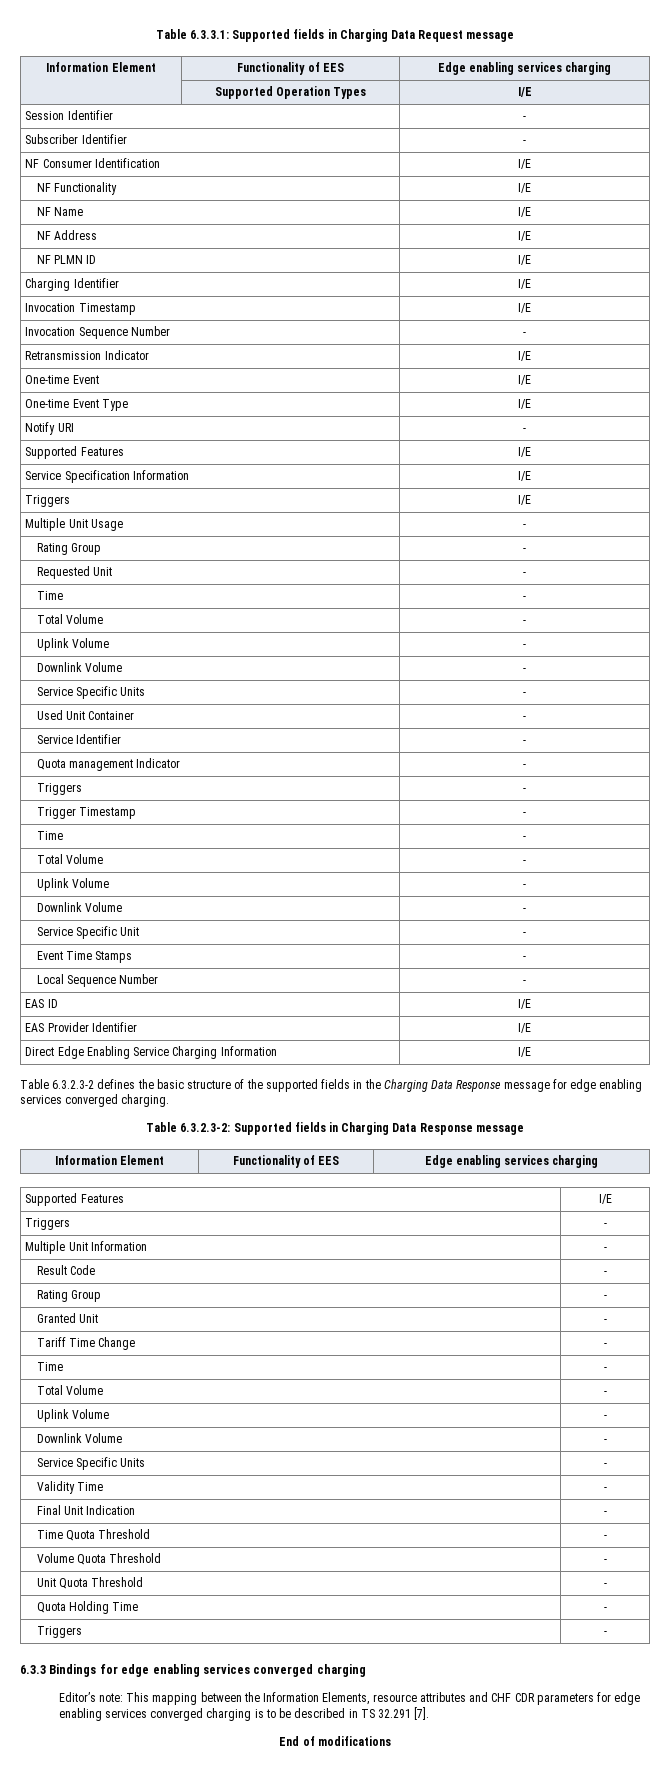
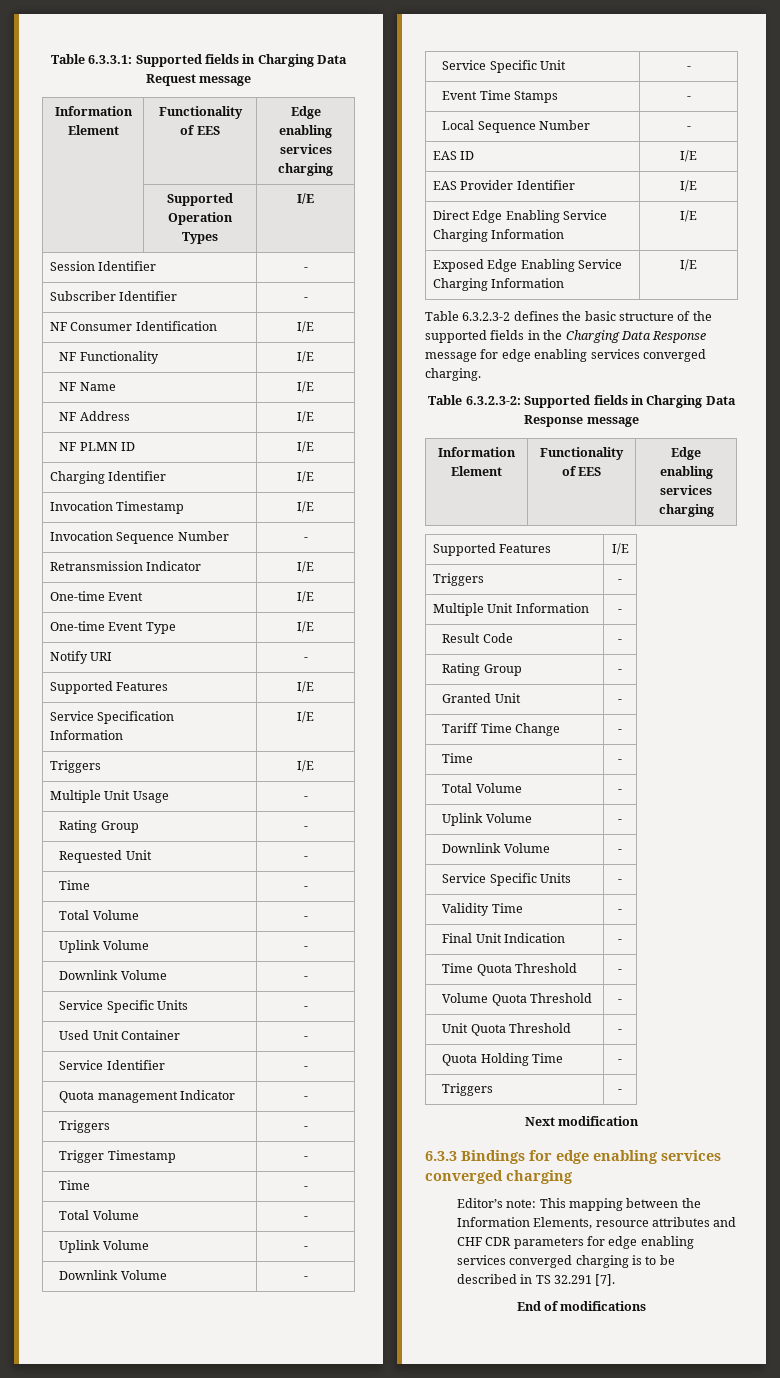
+ Exposed Edge Enabling Service Charging Information | I/E
+ Next modification

